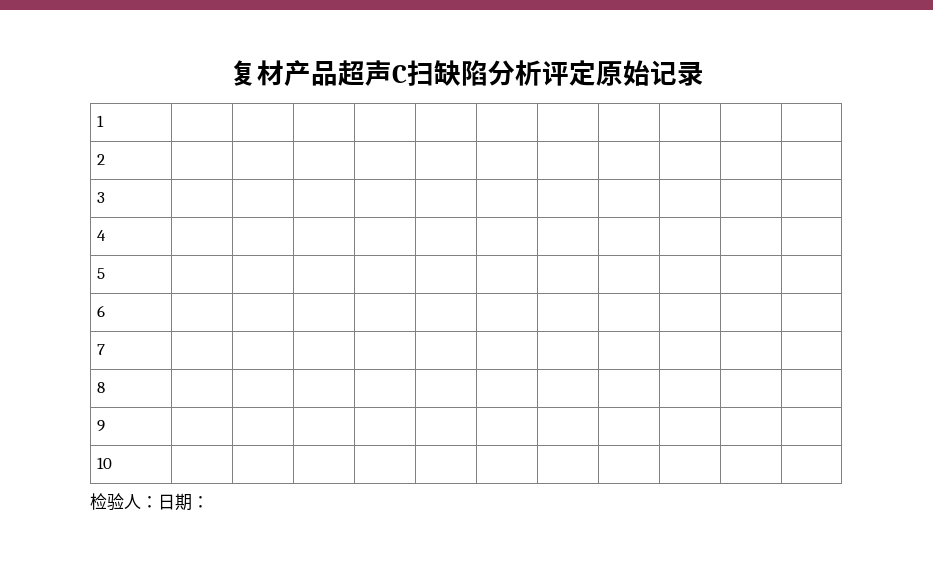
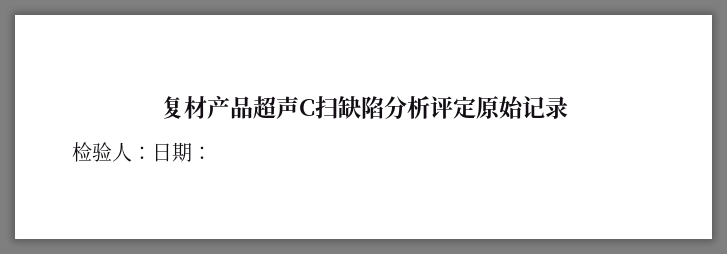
- 1 | | | | | | | | | | |
- 2 | | | | | | | | | | |
- 3 | | | | | | | | | | |
- 4 | | | | | | | | | | |
- 5 | | | | | | | | | | |
- 6 | | | | | | | | | | |
- 7 | | | | | | | | | | |
- 8 | | | | | | | | | | |
- 9 | | | | | | | | | | |
- 10 | | | | | | | | | | |

